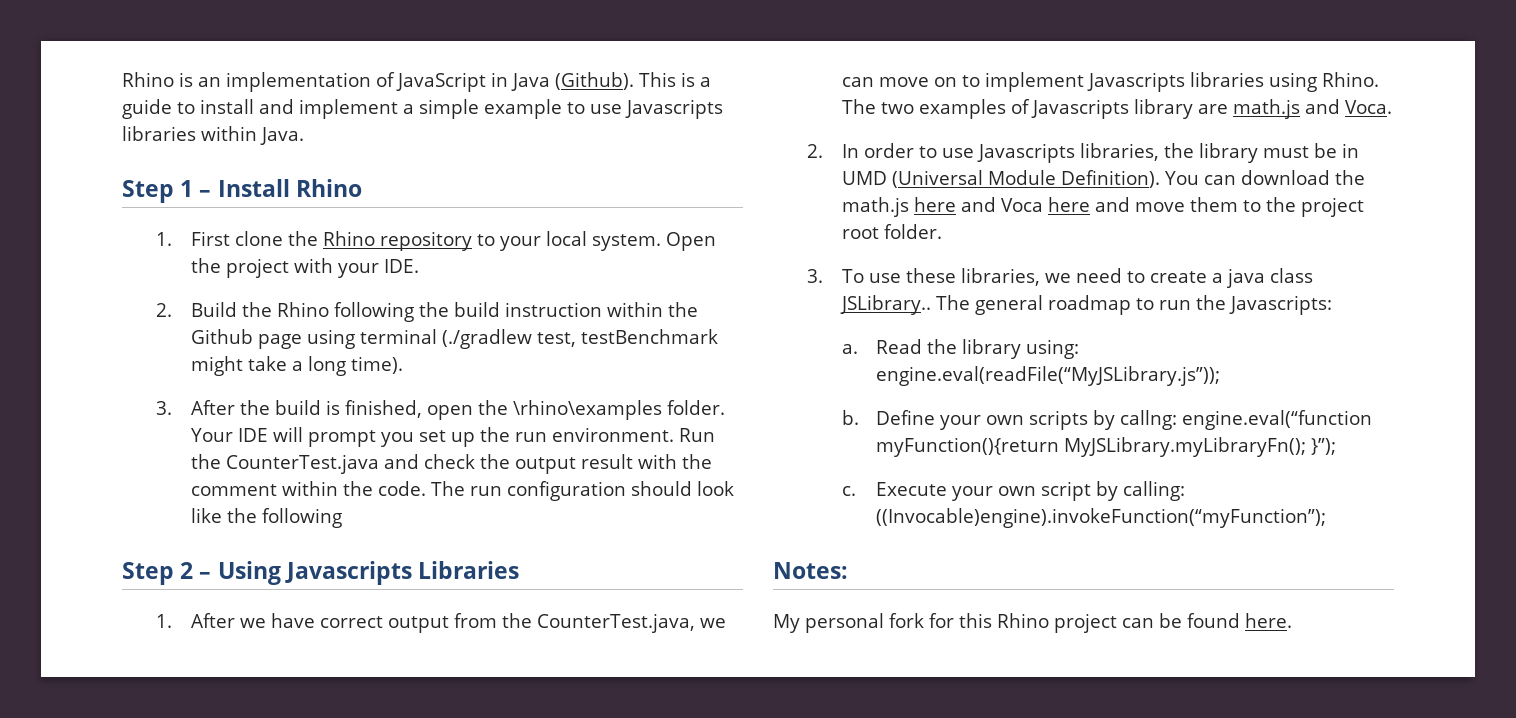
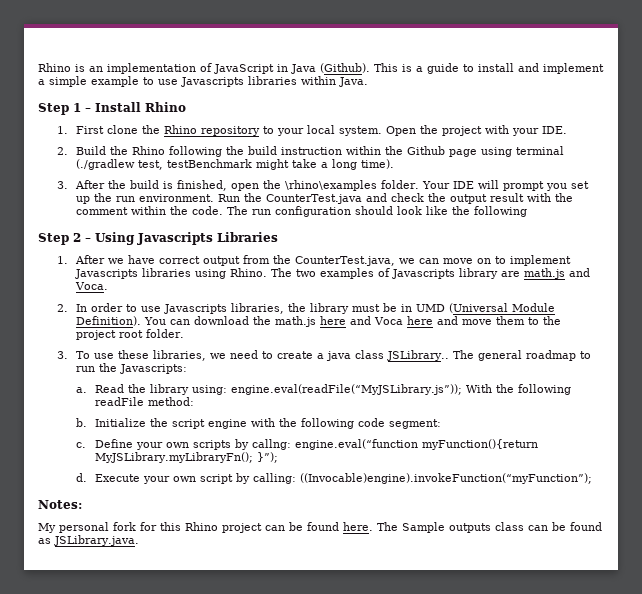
- Read the library using: engine.eval(readFile(“MyJSLibrary.js”));
- b.
+ Read the library using: engine.eval(readFile(“MyJSLibrary.js”)); With the following readFile method:
+ b. Initialize the script engine with the following code segment:
+ c.
- c.
+ d.
+ The Sample outputs class can be found as JSLibrary.java.

